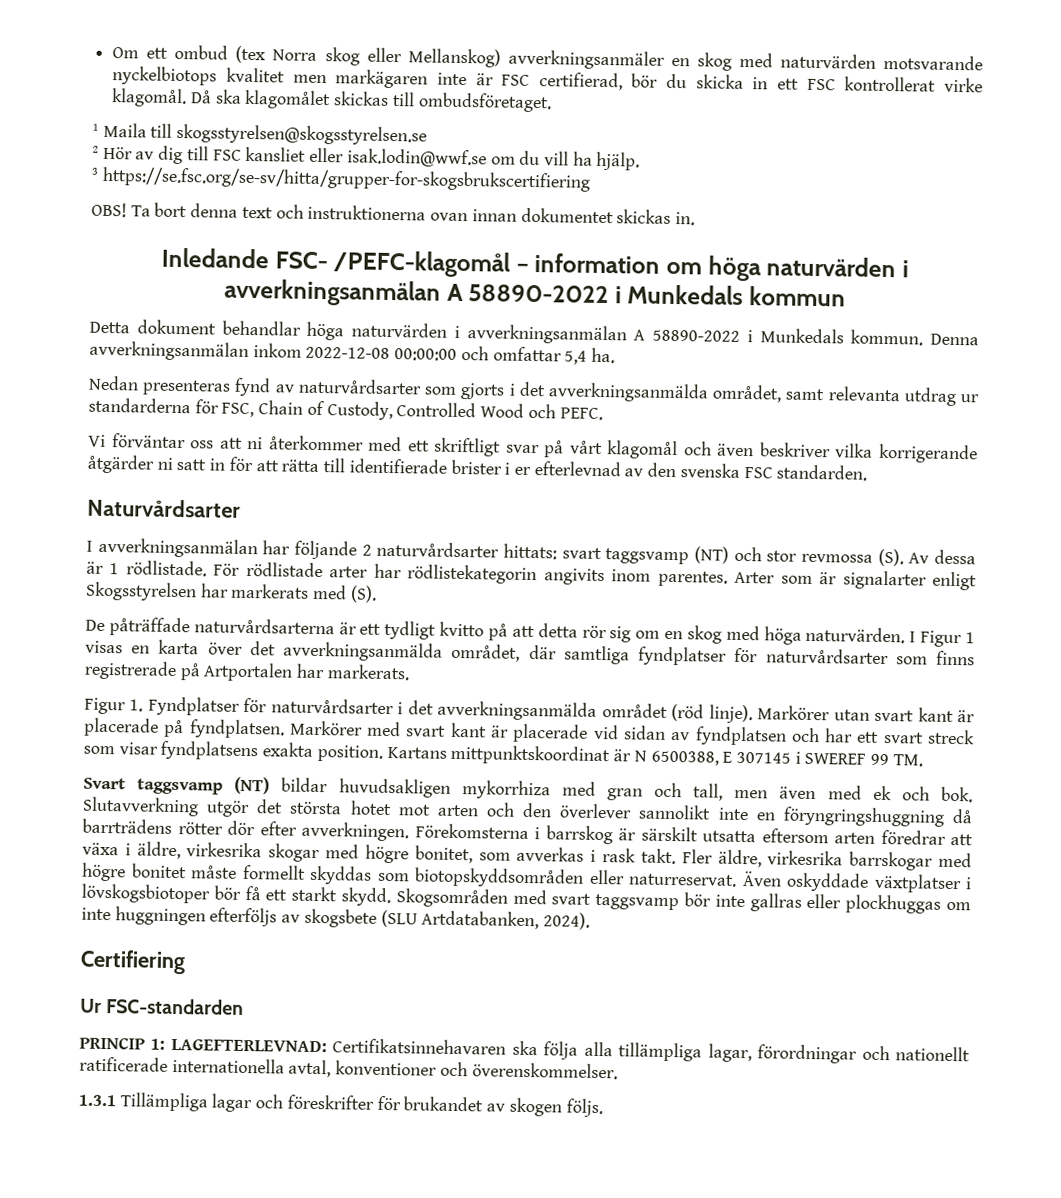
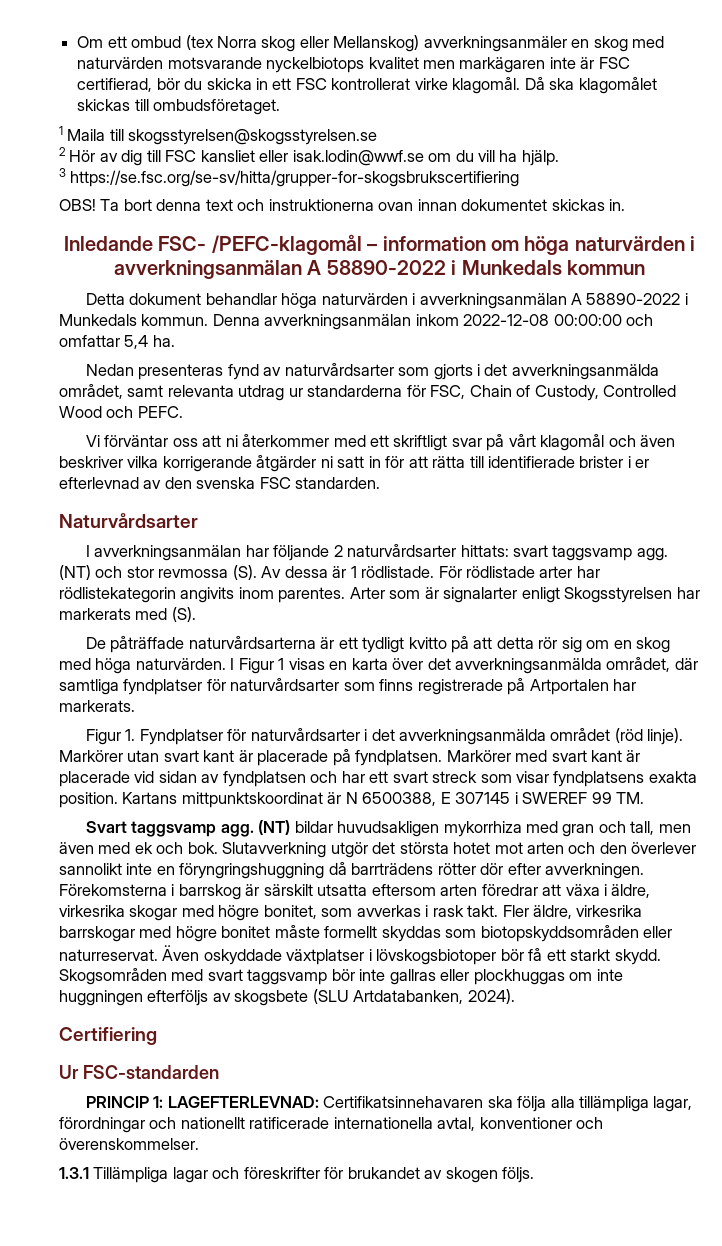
- I avverkningsanmälan har följande 2 naturvårdsarter hittats: svart taggsvamp (NT) och stor revmossa (S). Av dessa är 1 rödlistade.
+ I avverkningsanmälan har följande 2 naturvårdsarter hittats: svart taggsvamp agg. (NT) och stor revmossa (S). Av dessa är 1 rödlistade.
- Svart taggsvamp (NT) bildar huvudsakligen mykorrhiza med gran och tall, men även med ek och bok.
+ Svart taggsvamp agg. (NT) bildar huvudsakligen mykorrhiza med gran och tall, men även med ek och bok.

